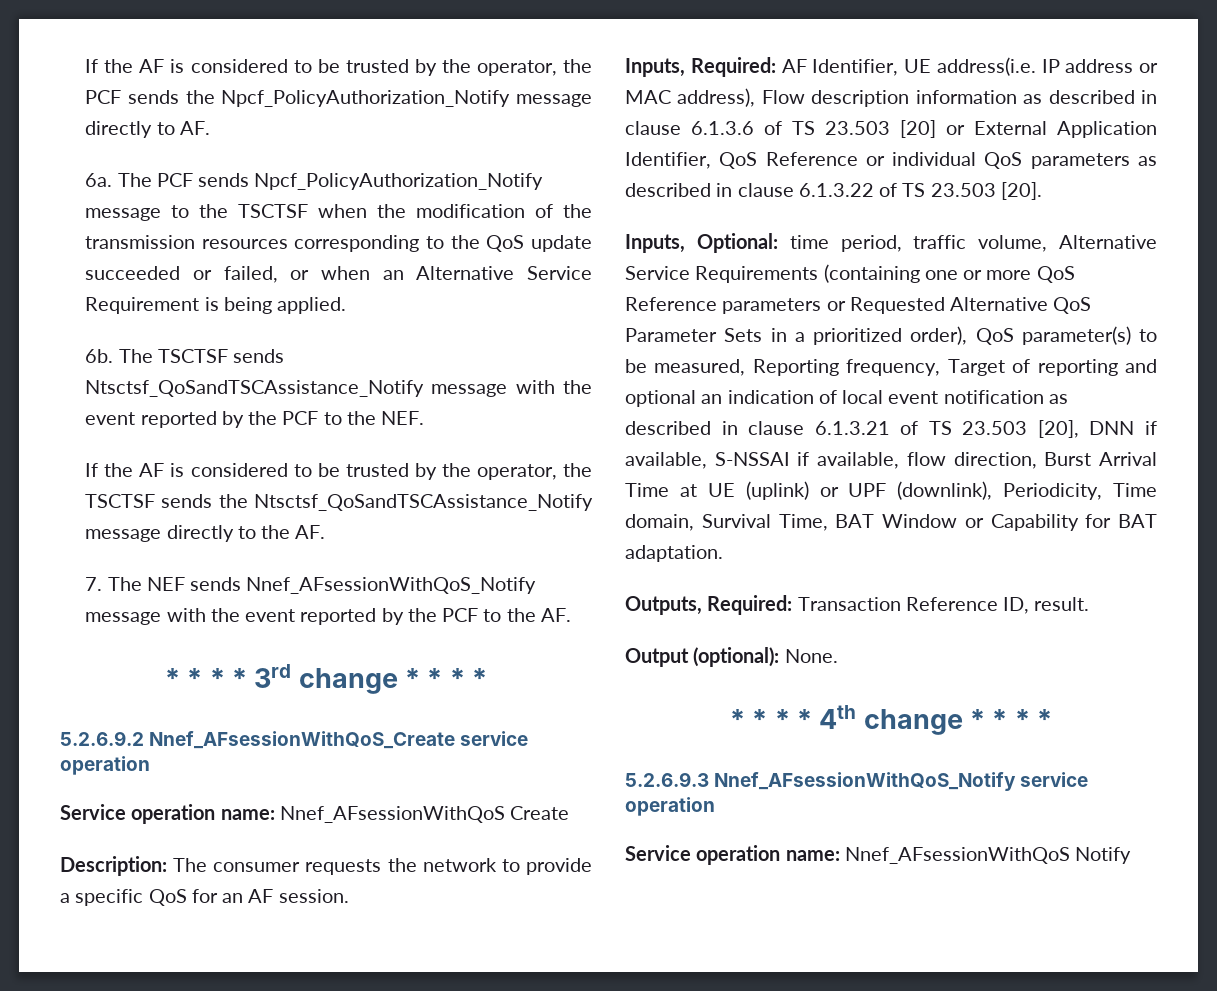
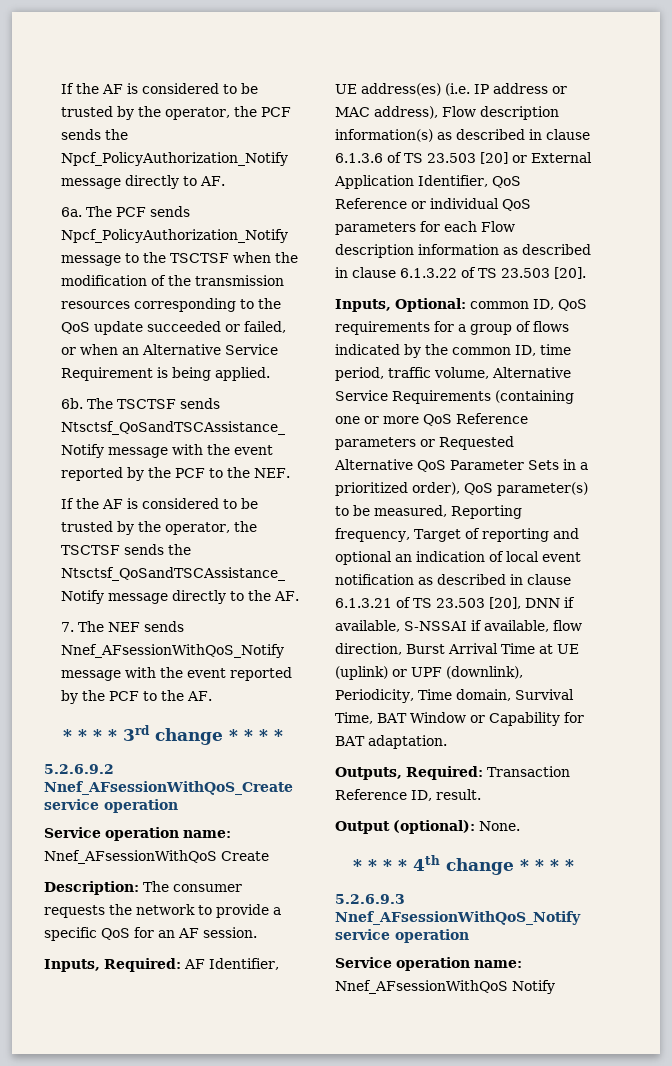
- Inputs, Required: AF Identifier, UE address(i.e. IP address or MAC address), Flow description information as described in clause 6.1.3.6 of TS 23.503 [20] or External Application Identifier, QoS Reference or individual QoS parameters as described in clause 6.1.3.22 of TS 23.503 [20].
+ Inputs, Required: AF Identifier, UE address(es) (i.e. IP address or MAC address), Flow description information(s) as described in clause 6.1.3.6 of TS 23.503 [20] or External Application Identifier, QoS Reference or individual QoS parameters for each Flow description information as described in clause 6.1.3.22 of TS 23.503 [20].
- time period, traffic volume, Alternative Service Requirements (containing one or more QoS Reference parameters or Requested Alternative QoS Parameter Sets in a prioritized order), QoS parameter(s) to be measured, Reporting frequency, Target of reporting and optional an indication of local event notification as described in clause 6.1.3.21 of TS 23.503 [20], DNN if available, S-NSSAI if available, flow direction, Burst Arrival Time at UE (uplink) or UPF (downlink), Periodicity, Time domain, Survival Time, BAT Window or Capability for BAT adaptation.
+ common ID, QoS requirements for a group of flows indicated by the common ID, time period, traffic volume, Alternative Service Requirements (containing one or more QoS Reference parameters or Requested Alternative QoS Parameter Sets in a prioritized order), QoS parameter(s) to be measured, Reporting frequency, Target of reporting and optional an indication of local event notification as described in clause 6.1.3.21 of TS 23.503 [20], DNN if available, S-NSSAI if available, flow direction, Burst Arrival Time at UE (uplink) or UPF (downlink), Periodicity, Time domain, Survival Time, BAT Window or Capability for BAT adaptation.

